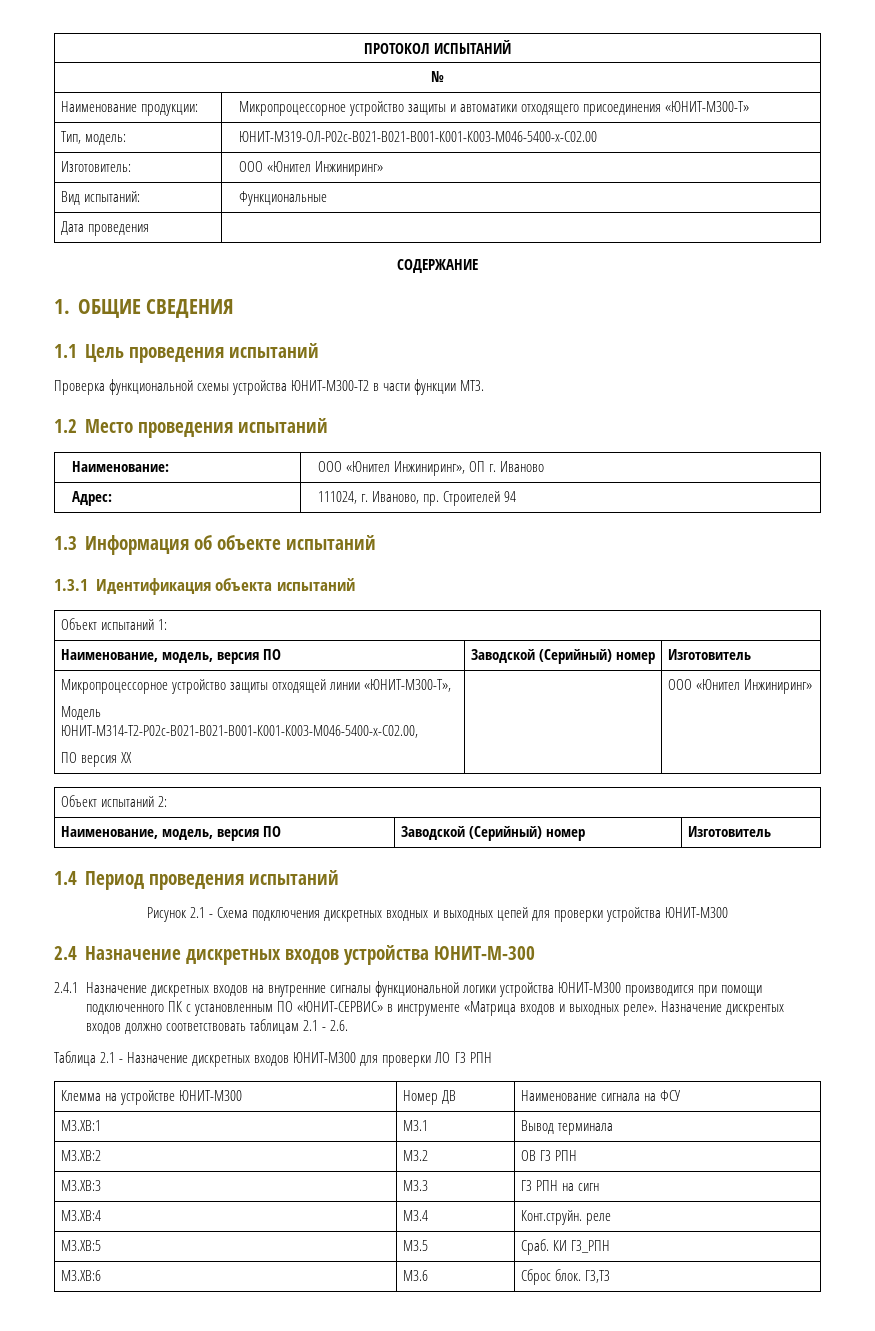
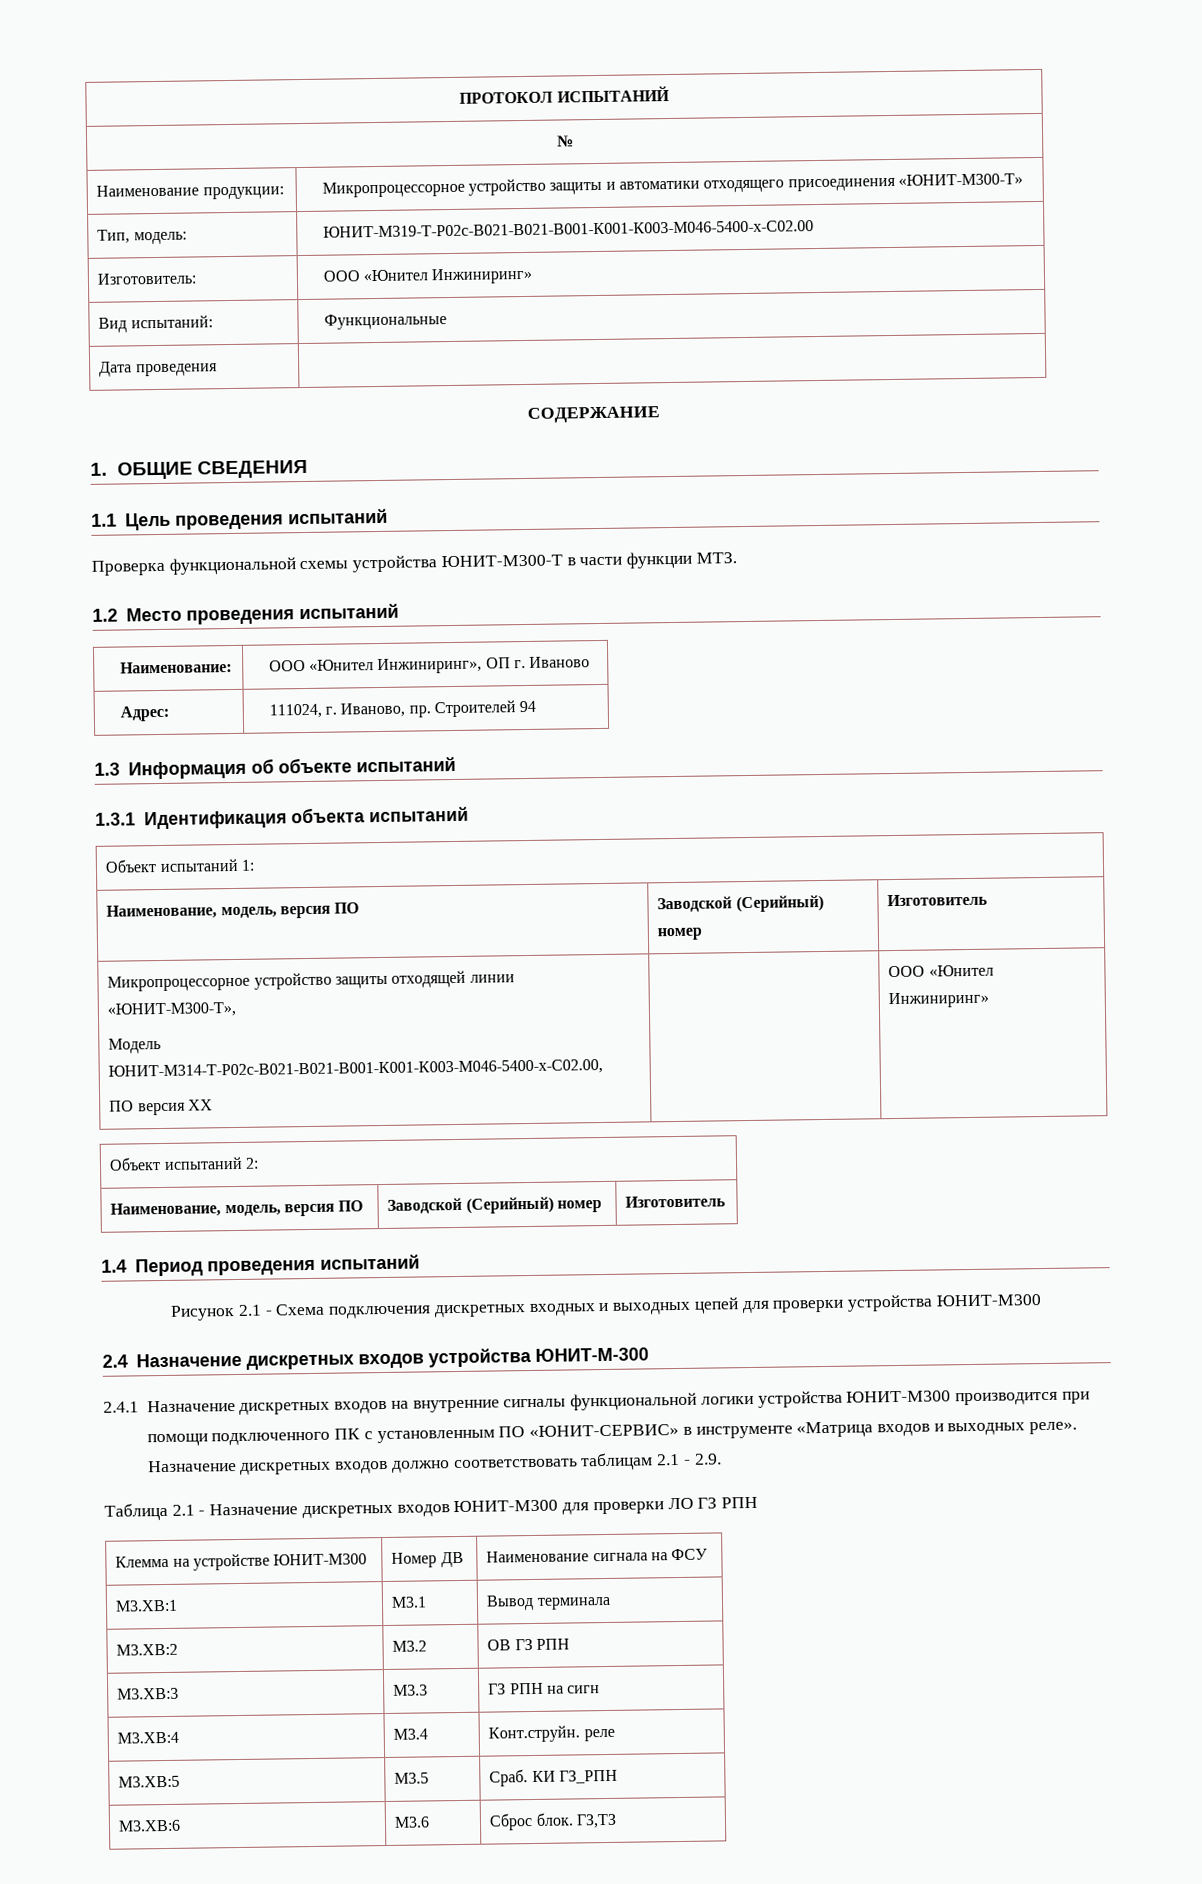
- Тип, модель: | ЮНИТ-М319-ОЛ-Р02с-B021-В021-В001-К001-К003-M046-5400-x-C02.00
+ Тип, модель: | ЮНИТ-М319-Т-Р02с-B021-В021-В001-К001-К003-M046-5400-x-C02.00
- Проверка функциональной схемы устройства ЮНИТ-М300-Т2 в части функции МТЗ.
+ Проверка функциональной схемы устройства ЮНИТ-М300-Т в части функции МТЗ.
  Микропроцессорное устройство защиты отходящей линии «ЮНИТ-М300-Т»,
- Модель ЮНИТ-М314-Т2-Р02с-B021-В021-В001-К001-К003-M046-5400-x-C02.00,
+ Модель ЮНИТ-М314-Т-Р02с-B021-В021-В001-К001-К003-M046-5400-x-C02.00,
- Назначение дискрентых входов должно соответствовать таблицам 2.1 - 2.6.
+ Назначение дискретных входов должно соответствовать таблицам 2.1 - 2.9.

